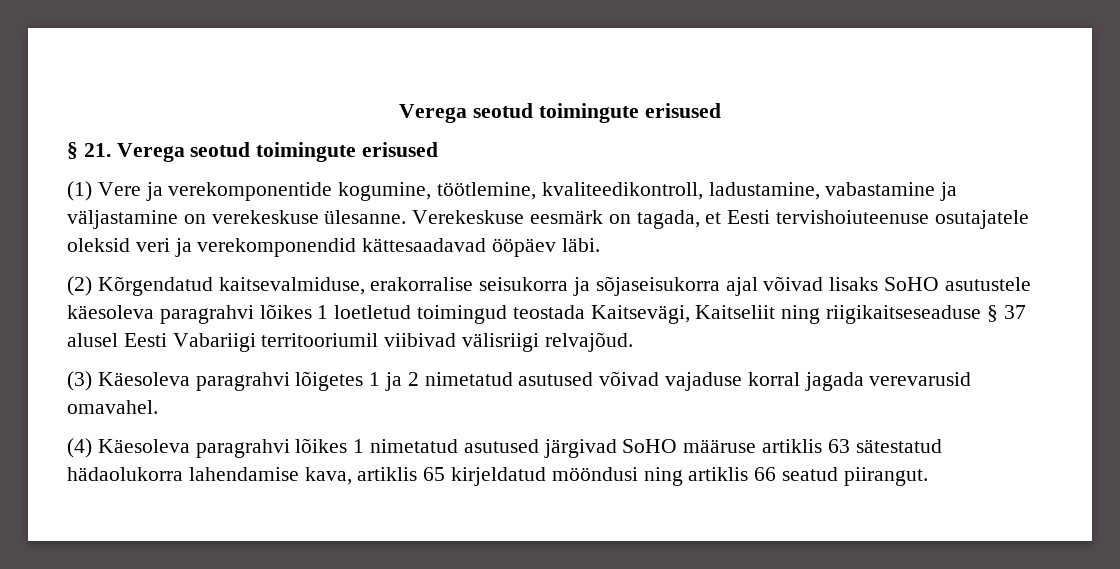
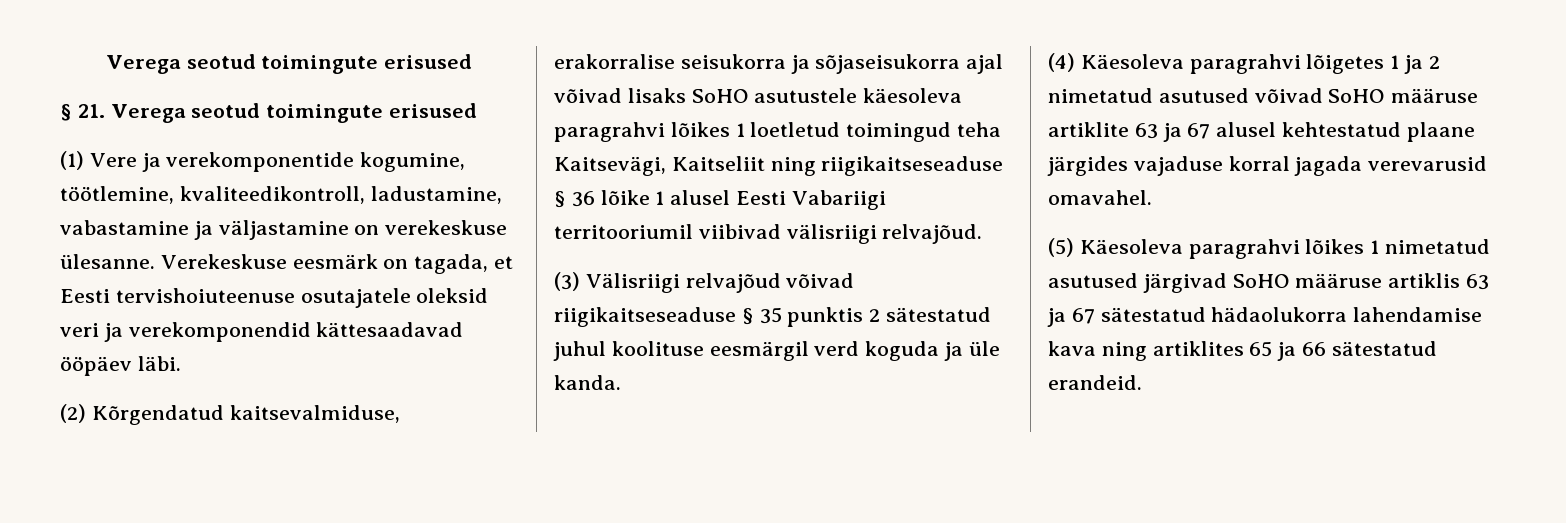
- (2) Kõrgendatud kaitsevalmiduse, erakorralise seisukorra ja sõjaseisukorra ajal võivad lisaks SoHO asutustele käesoleva paragrahvi lõikes 1 loetletud toimingud teostada Kaitsevägi, Kaitseliit ning riigikaitseseaduse § 37 alusel Eesti Vabariigi territooriumil viibivad välisriigi relvajõud.
+ (2) Kõrgendatud kaitsevalmiduse, erakorralise seisukorra ja sõjaseisukorra ajal võivad lisaks SoHO asutustele käesoleva paragrahvi lõikes 1 loetletud toimingud teha Kaitsevägi, Kaitseliit ning riigikaitseseaduse § 36 lõike 1 alusel Eesti Vabariigi territooriumil viibivad välisriigi relvajõud.
- (3) Käesoleva paragrahvi lõigetes 1 ja 2 nimetatud asutused võivad vajaduse korral jagada verevarusid omavahel.
+ (3) Välisriigi relvajõud võivad riigikaitseseaduse § 35 punktis 2 sätestatud juhul koolituse eesmärgil verd koguda ja üle kanda.
+ (4) Käesoleva paragrahvi lõigetes 1 ja 2 nimetatud asutused võivad SoHO määruse artiklite 63 ja 67 alusel kehtestatud plaane järgides vajaduse korral jagada verevarusid omavahel.
- (4) Käesoleva paragrahvi lõikes 1 nimetatud asutused järgivad SoHO määruse artiklis 63 sätestatud hädaolukorra lahendamise kava, artiklis 65 kirjeldatud mööndusi ning artiklis 66 seatud piirangut.
+ (5) Käesoleva paragrahvi lõikes 1 nimetatud asutused järgivad SoHO määruse artiklis 63 ja 67 sätestatud hädaolukorra lahendamise kava ning artiklites 65 ja 66 sätestatud erandeid.

